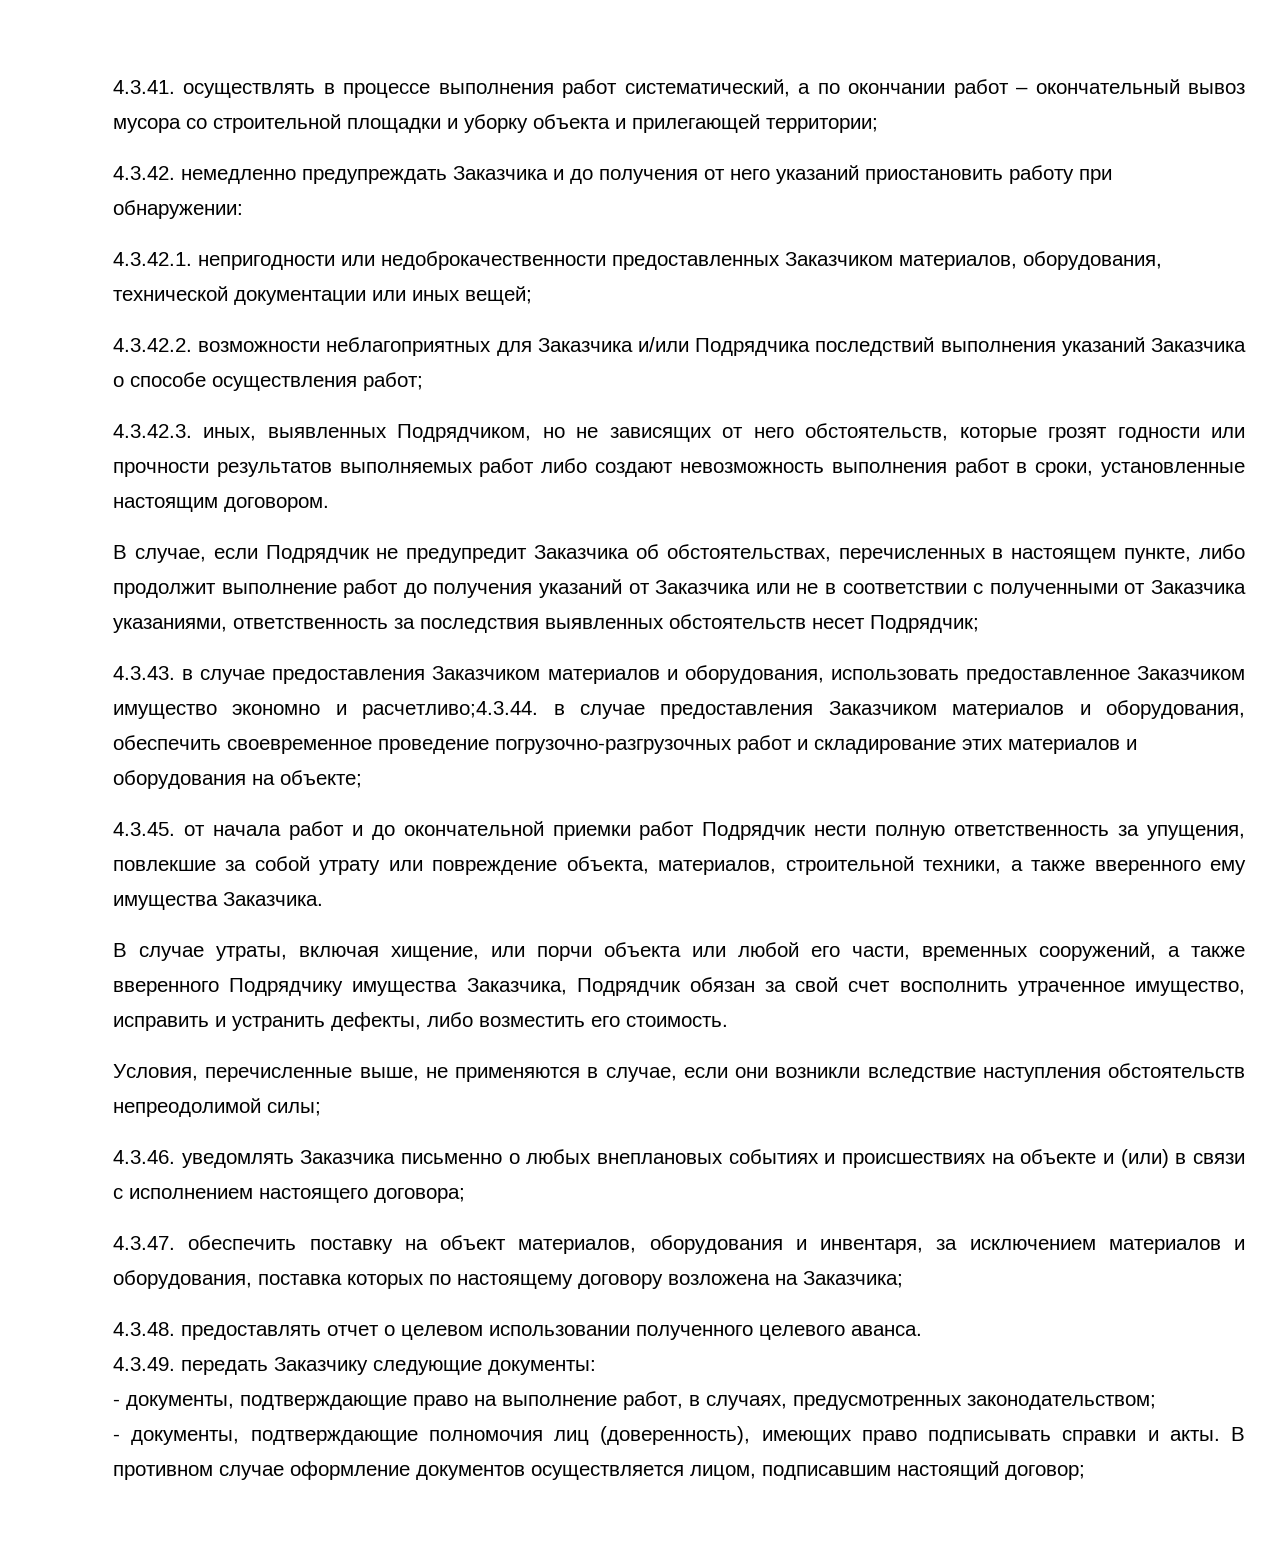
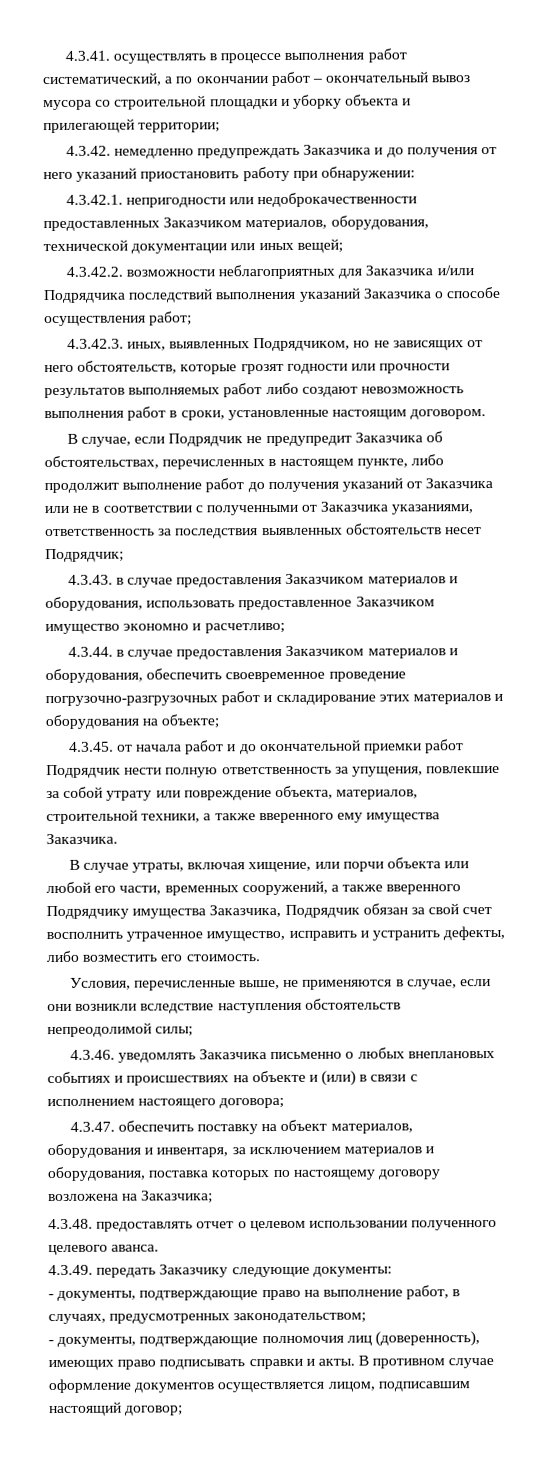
- 4.3.43. в случае предоставления Заказчиком материалов и оборудования, использовать предоставленное Заказчиком имущество экономно и расчетливо;4.3.44. в случае предоставления Заказчиком материалов и оборудования, обеспечить своевременное проведение погрузочно-разгрузочных работ и складирование этих материалов и оборудования на объекте;
+ 4.3.43. в случае предоставления Заказчиком материалов и оборудования, использовать предоставленное Заказчиком имущество экономно и расчетливо;
+ 4.3.44. в случае предоставления Заказчиком материалов и оборудования, обеспечить своевременное проведение погрузочно-разгрузочных работ и складирование этих материалов и оборудования на объекте;

